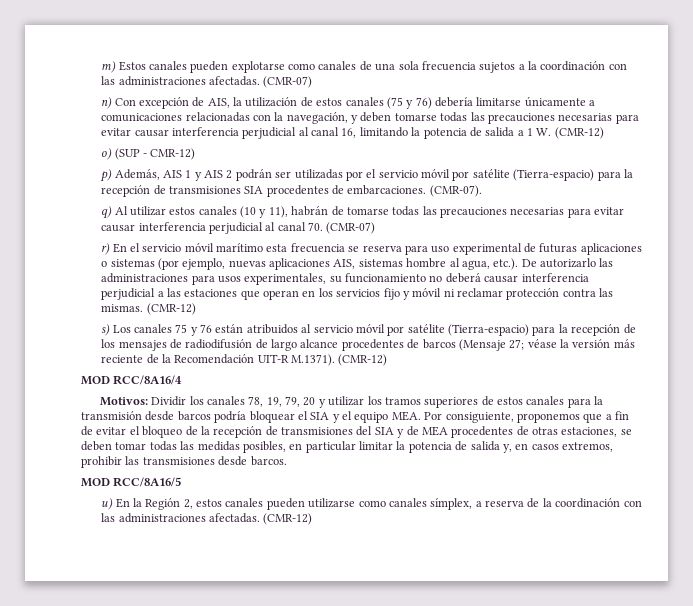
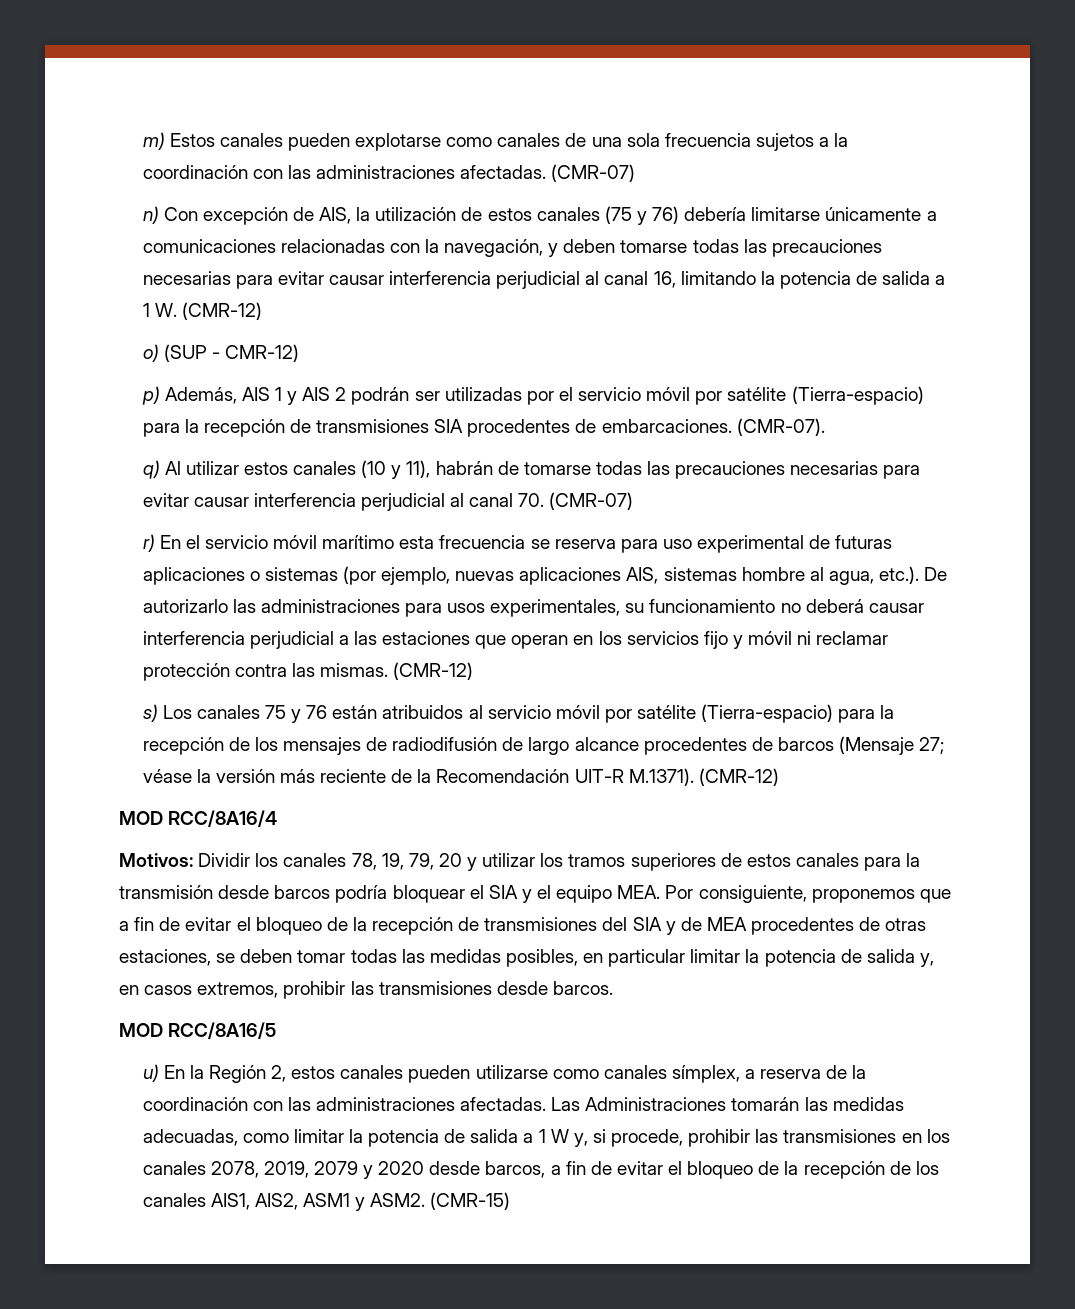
- u) En la Región 2, estos canales pueden utilizarse como canales símplex, a reserva de la coordinación con las administraciones afectadas. (CMR-12)
+ u) En la Región 2, estos canales pueden utilizarse como canales símplex, a reserva de la coordinación con las administraciones afectadas. Las Administraciones tomarán las medidas adecuadas, como limitar la potencia de salida a 1 W y, si procede, prohibir las transmisiones en los canales 2078, 2019, 2079 y 2020 desde barcos, a fin de evitar el bloqueo de la recepción de los canales AIS1, AIS2, ASM1 y ASM2. (CMR-15)

